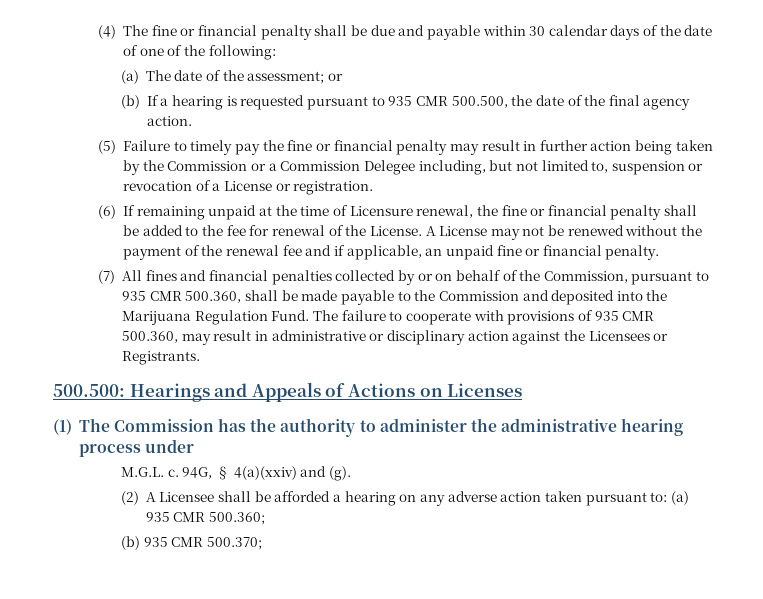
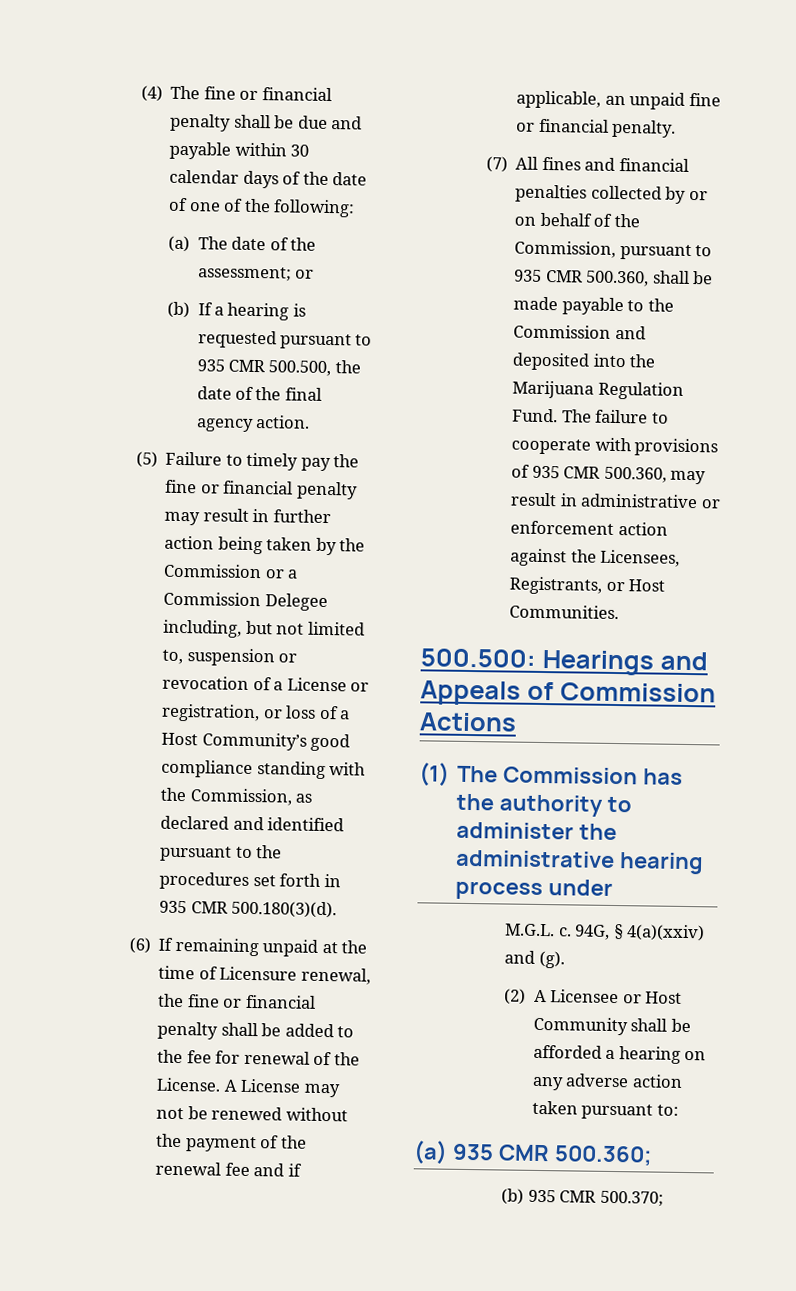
- (5) Failure to timely pay the fine or financial penalty may result in further action being taken by the Commission or a Commission Delegee including, but not limited to, suspension or revocation of a License or registration.
+ (5) Failure to timely pay the fine or financial penalty may result in further action being taken by the Commission or a Commission Delegee including, but not limited to, suspension or revocation of a License or registration, or loss of a Host Community’s good compliance standing with the Commission, as declared and identified pursuant to the procedures set forth in 935 CMR 500.180(3)(d).
- The failure to cooperate with provisions of 935 CMR 500.360, may result in administrative or disciplinary action against the Licensees or Registrants.
+ The failure to cooperate with provisions of 935 CMR 500.360, may result in administrative or enforcement action against the Licensees, Registrants, or Host Communities.
- 500.500: Hearings and Appeals of Actions on Licenses
+ 500.500: Hearings and Appeals of Commission Actions
- (2) A Licensee shall be afforded a hearing on any adverse action taken pursuant to: (a) 935 CMR 500.360;
+ (2) A Licensee or Host Community shall be afforded a hearing on any adverse action taken pursuant to:
+ (a) 935 CMR 500.360;

